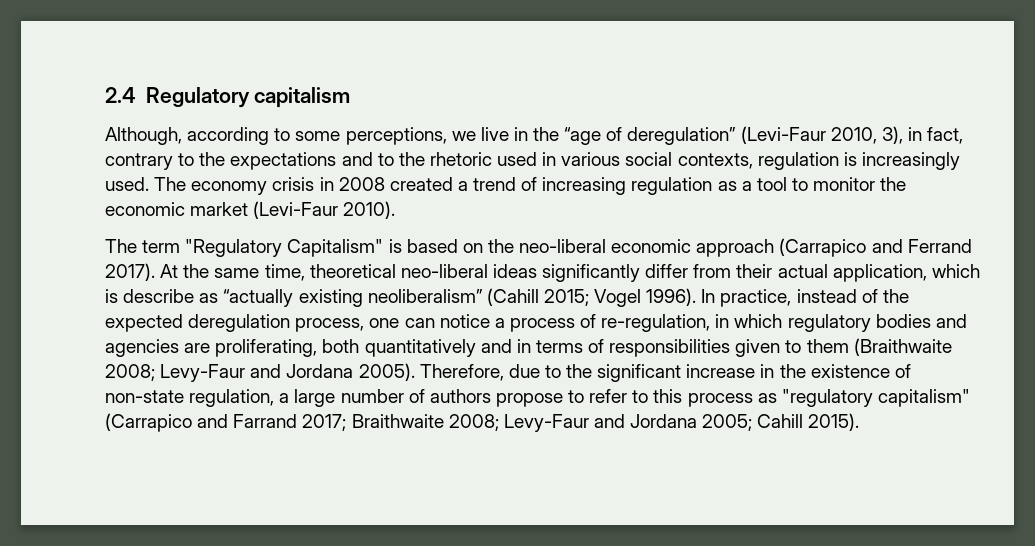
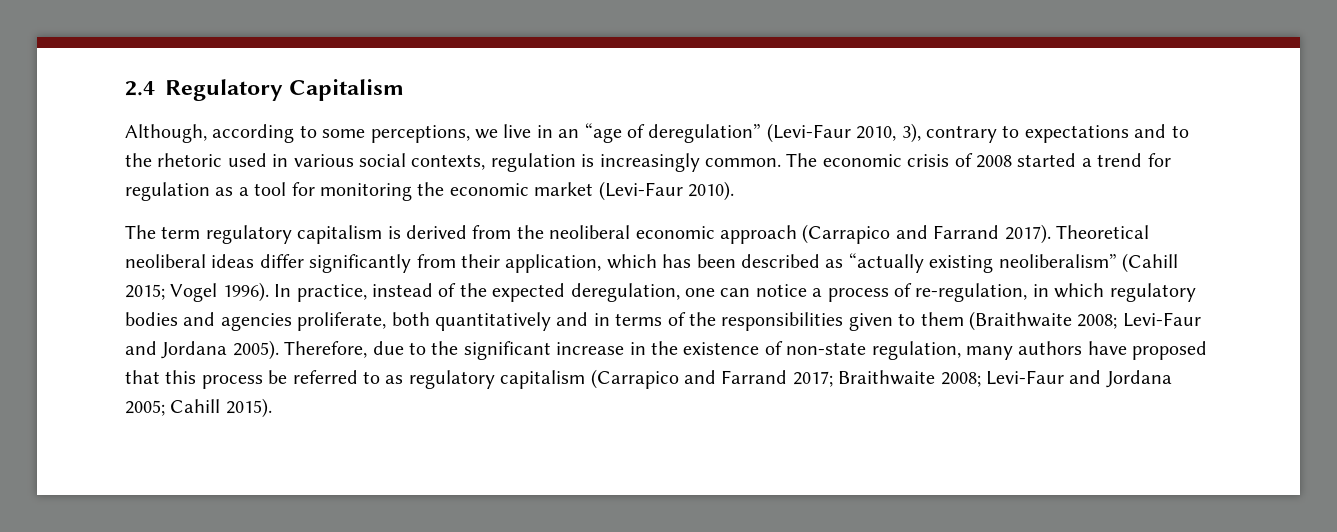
- 2.4 Regulatory capitalism
+ 2.4 Regulatory Capitalism
- Although, according to some perceptions, we live in the “age of deregulation” (Levi-Faur 2010, 3), in fact, contrary to the expectations and to the rhetoric used in various social contexts, regulation is increasingly used. The economy crisis in 2008 created a trend of increasing regulation as a tool to monitor the economic market (Levi-Faur 2010).
+ Although, according to some perceptions, we live in an “age of deregulation” (Levi-Faur 2010, 3), contrary to expectations and to the rhetoric used in various social contexts, regulation is increasingly common. The economic crisis of 2008 started a trend for regulation as a tool for monitoring the economic market (Levi-Faur 2010).
- The term "Regulatory Capitalism" is based on the neo-liberal economic approach (Carrapico and Ferrand 2017). At the same time, theoretical neo-liberal ideas significantly differ from their actual application, which is describe as “actually existing neoliberalism” (Cahill 2015; Vogel 1996).
+ The term regulatory capitalism is derived from the neoliberal economic approach (Carrapico and Farrand 2017). Theoretical neoliberal ideas differ significantly from their application, which has been described as “actually existing neoliberalism” (Cahill 2015; Vogel 1996).
- In practice, instead of the expected deregulation process, one can notice a process of re-regulation, in which regulatory bodies and agencies are proliferating, both quantitatively and in terms of responsibilities given to them (Braithwaite 2008; Levy-Faur and Jordana 2005).
+ In practice, instead of the expected deregulation, one can notice a process of re-regulation, in which regulatory bodies and agencies proliferate, both quantitatively and in terms of the responsibilities given to them (Braithwaite 2008; Levi-Faur and Jordana 2005).
- Therefore, due to the significant increase in the existence of non-state regulation, a large number of authors propose to refer to this process as "regulatory capitalism" (Carrapico and Farrand 2017; Braithwaite 2008; Levy-Faur and Jordana 2005; Cahill 2015).
+ Therefore, due to the significant increase in the existence of non-state regulation, many authors have proposed that this process be referred to as regulatory capitalism (Carrapico and Farrand 2017; Braithwaite 2008; Levi-Faur and Jordana 2005; Cahill 2015).

